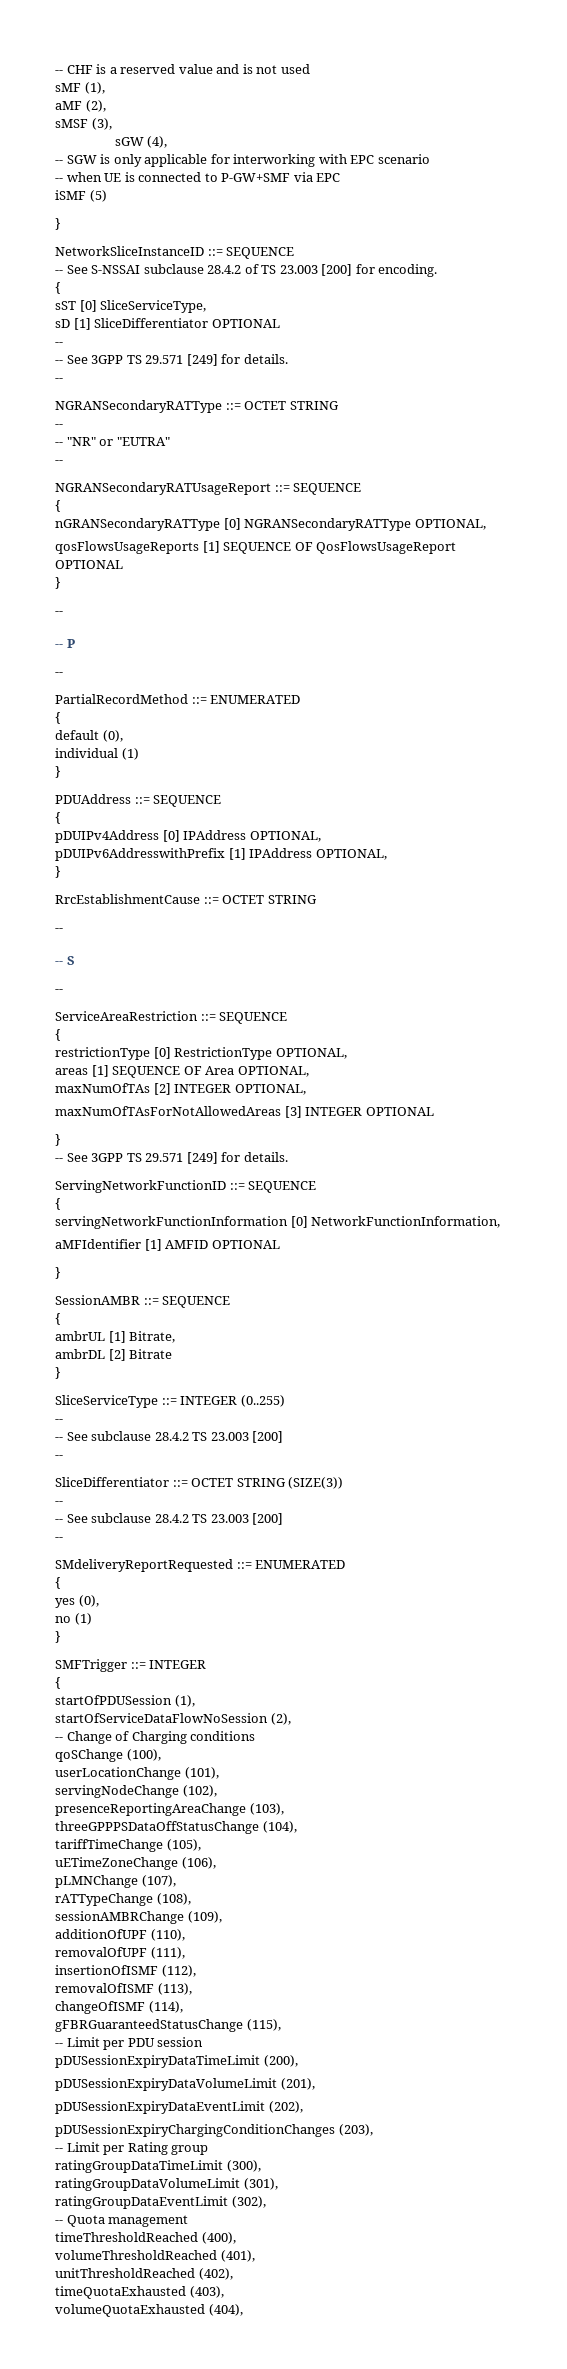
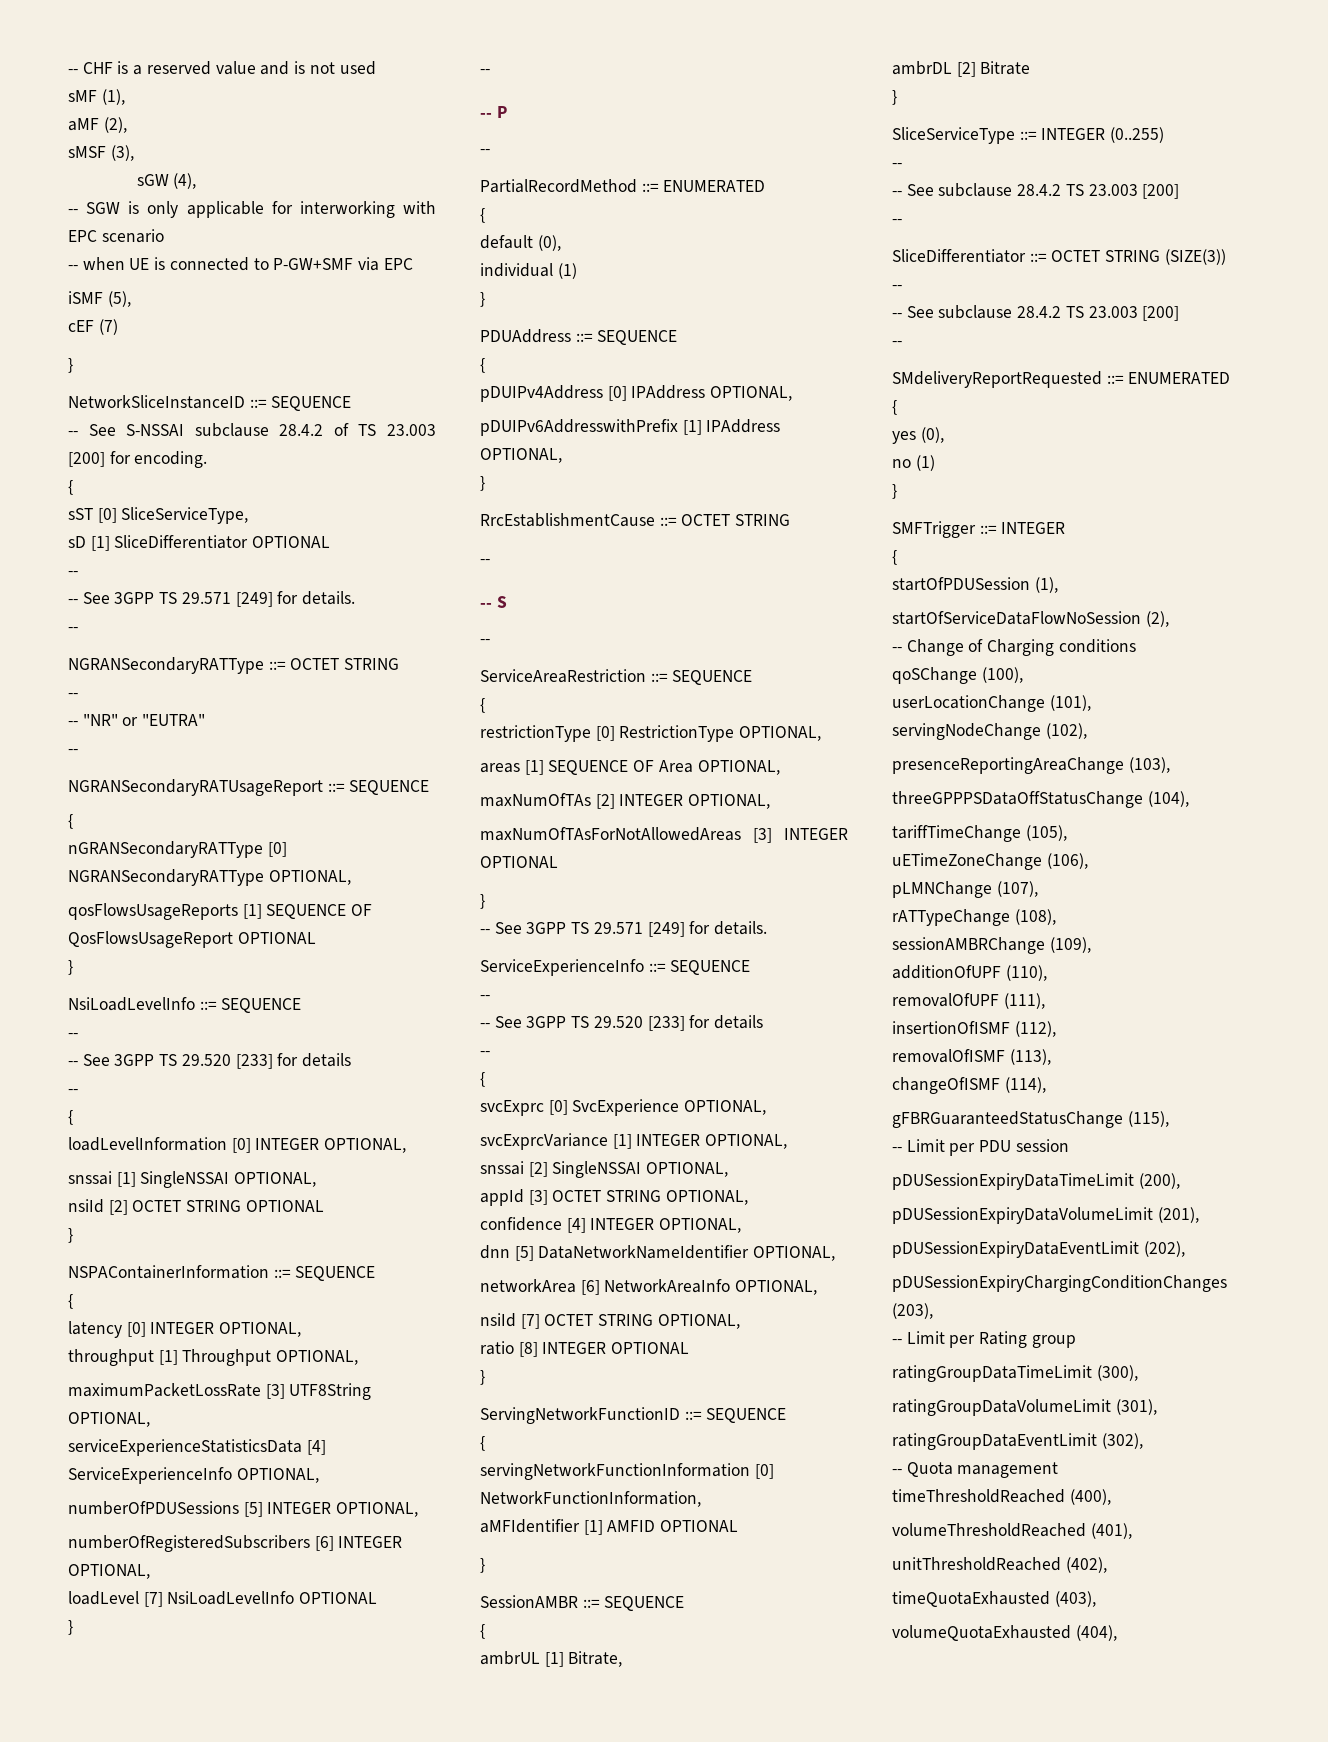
- iSMF (5)
+ iSMF (5),
+ cEF (7)
+ NsiLoadLevelInfo ::= SEQUENCE
+ --
+ -- See 3GPP TS 29.520 [233] for details
+ --
+ {
+ loadLevelInformation [0] INTEGER OPTIONAL,
+ snssai [1] SingleNSSAI OPTIONAL,
+ nsiId [2] OCTET STRING OPTIONAL
+ }
+ NSPAContainerInformation ::= SEQUENCE
+ {
+ latency [0] INTEGER OPTIONAL,
+ throughput [1] Throughput OPTIONAL,
+ maximumPacketLossRate [3] UTF8String OPTIONAL,
+ serviceExperienceStatisticsData [4] ServiceExperienceInfo OPTIONAL,
+ numberOfPDUSessions [5] INTEGER OPTIONAL,
+ numberOfRegisteredSubscribers [6] INTEGER OPTIONAL,
+ loadLevel [7] NsiLoadLevelInfo OPTIONAL
+ }
+ ServiceExperienceInfo ::= SEQUENCE
+ --
+ -- See 3GPP TS 29.520 [233] for details
+ --
+ {
+ svcExprc [0] SvcExperience OPTIONAL,
+ svcExprcVariance [1] INTEGER OPTIONAL,
+ snssai [2] SingleNSSAI OPTIONAL,
+ appId [3] OCTET STRING OPTIONAL,
+ confidence [4] INTEGER OPTIONAL,
+ dnn [5] DataNetworkNameIdentifier OPTIONAL,
+ networkArea [6] NetworkAreaInfo OPTIONAL,
+ nsiId [7] OCTET STRING OPTIONAL,
+ ratio [8] INTEGER OPTIONAL
+ }

